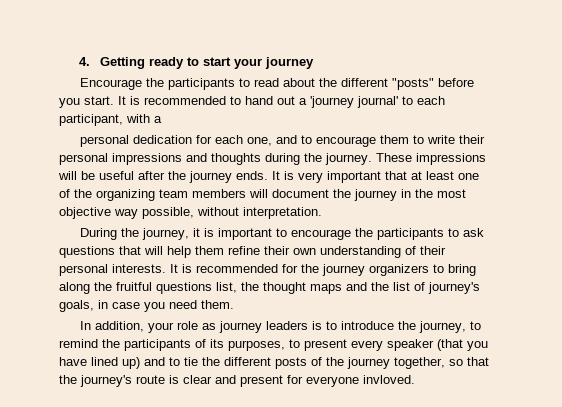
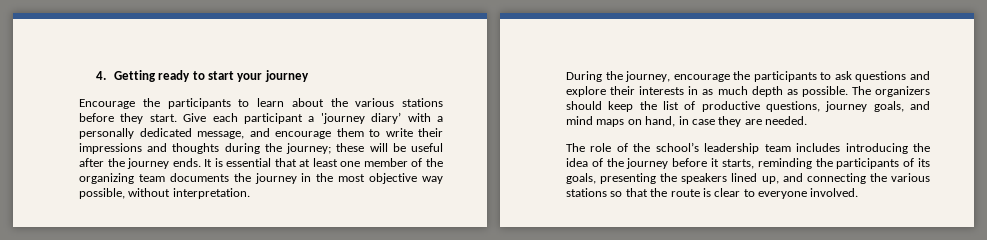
- Encourage the participants to read about the different "posts" before you start. It is recommended to hand out a 'journey journal' to each participant, with a
- personal dedication for each one, and to encourage them to write their personal impressions and thoughts during the journey. These impressions will be useful after the journey ends.
+ Encourage the participants to learn about the various stations before they start. Give each participant a 'journey diary’ with a personally dedicated message, and encourage them to write their impressions and thoughts during the journey; these will be useful after the journey ends.
- It is very important that at least one of the organizing team members will document the journey in the most objective way possible, without interpretation.
+ It is essential that at least one member of the organizing team documents the journey in the most objective way possible, without interpretation.
- During the journey, it is important to encourage the participants to ask questions that will help them refine their own understanding of their personal interests. It is recommended for the journey organizers to bring along the fruitful questions list, the thought maps and the list of journey's goals, in case you need them.
- In addition, your role as journey leaders is to introduce the journey, to remind the participants of its purposes, to present every speaker (that you have lined up) and to tie the different posts of the journey together, so that the journey's route is clear and present for everyone invloved.
+ During the journey, encourage the participants to ask questions and explore their interests in as much depth as possible. The organizers should keep the list of productive questions, journey goals, and mind maps on hand, in case they are needed.
+ The role of the school’s leadership team includes introducing the idea of the journey before it starts, reminding the participants of its goals, presenting the speakers lined up, and connecting the various stations so that the route is clear to everyone involved.

